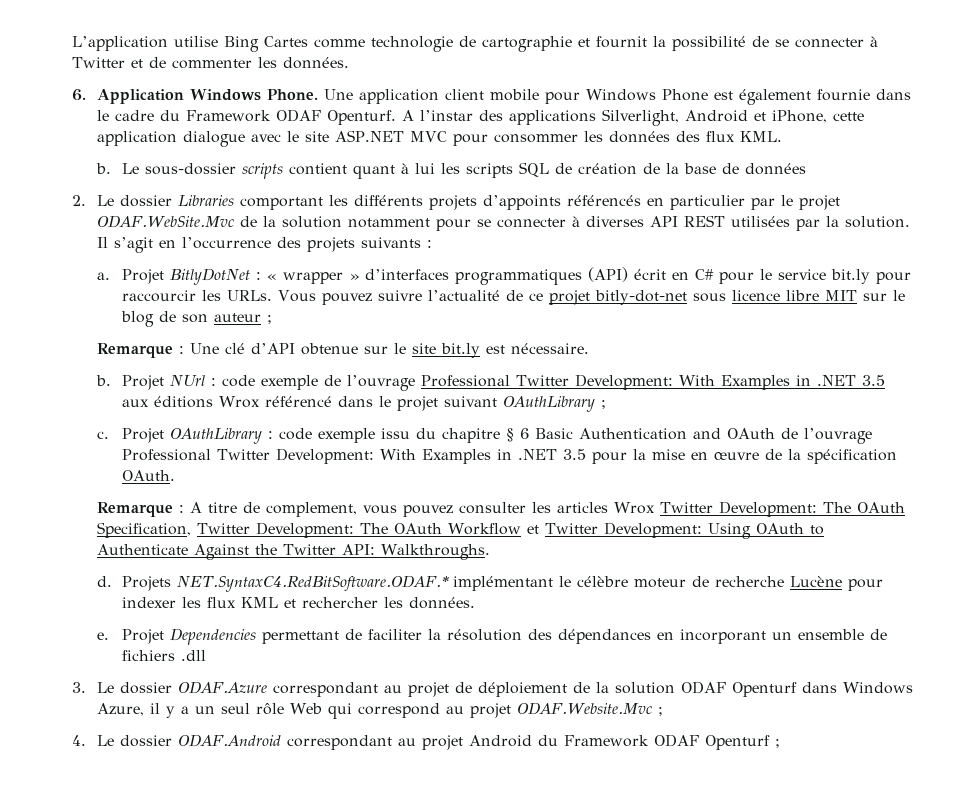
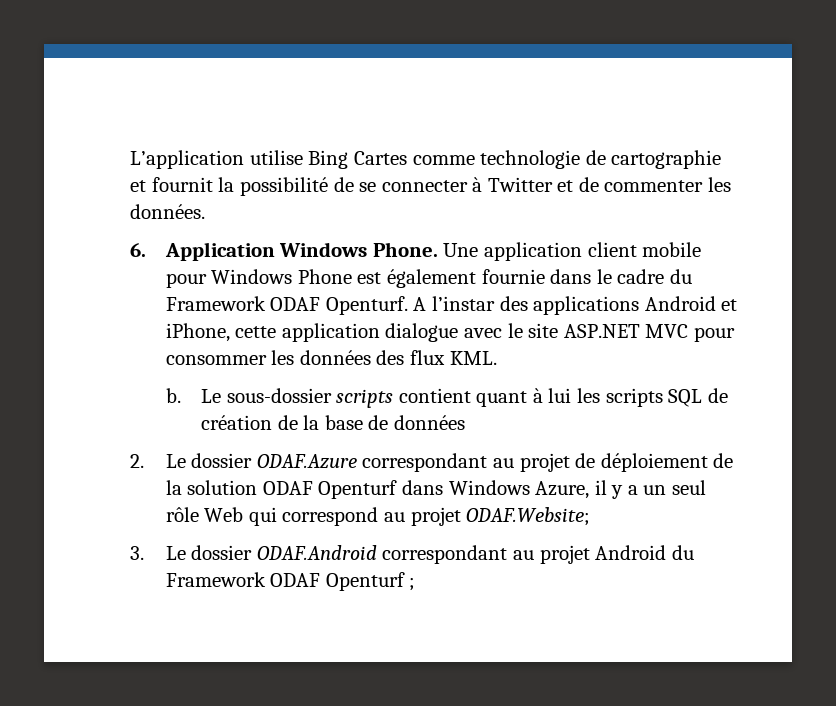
- A l’instar des applications Silverlight, Android et iPhone, cette application dialogue avec le site ASP.NET MVC pour consommer les données des flux KML.
+ A l’instar des applications Android et iPhone, cette application dialogue avec le site ASP.NET MVC pour consommer les données des flux KML.
- 2. Le dossier Libraries comportant les différents projets d’appoints référencés en particulier par le projet ODAF.WebSite.Mvc de la solution notamment pour se connecter à diverses API REST utilisées par la solution. Il s’agit en l’occurrence des projets suivants :
- a. Projet BitlyDotNet : « wrapper » d’interfaces programmatiques (API) écrit en C# pour le service bit.ly pour raccourcir les URLs. Vous pouvez suivre l’actualité de ce projet bitly-dot-net sous licence libre MIT sur le blog de son auteur ;
- Remarque : Une clé d’API obtenue sur le site bit.ly est nécessaire.
- b. Projet NUrl : code exemple de l’ouvrage Professional Twitter Development: With Examples in .NET 3.5 aux éditions Wrox référencé dans le projet suivant OAuthLibrary ;
- c. Projet OAuthLibrary : code exemple issu du chapitre § 6 Basic Authentication and OAuth de l’ouvrage Professional Twitter Development: With Examples in .NET 3.5 pour la mise en œuvre de la spécification OAuth.
- Remarque : A titre de complement, vous pouvez consulter les articles Wrox Twitter Development: The OAuth Specification, Twitter Development: The OAuth Workflow et Twitter Development: Using OAuth to Authenticate Against the Twitter API: Walkthroughs.
- d. Projets NET.SyntaxC4.RedBitSoftware.ODAF.* implémentant le célèbre moteur de recherche Lucène pour indexer les flux KML et rechercher les données.
- e. Projet Dependencies permettant de faciliter la résolution des dépendances en incorporant un ensemble de fichiers .dll
- 3. Le dossier ODAF.Azure correspondant au projet de déploiement de la solution ODAF Openturf dans Windows Azure, il y a un seul rôle Web qui correspond au projet ODAF.Website.Mvc ;
- 4. Le dossier ODAF.Android correspondant au projet Android du Framework ODAF Openturf ;
+ 2. Le dossier ODAF.Azure correspondant au projet de déploiement de la solution ODAF Openturf dans Windows Azure, il y a un seul rôle Web qui correspond au projet ODAF.Website;
+ 3. Le dossier ODAF.Android correspondant au projet Android du Framework ODAF Openturf ;

